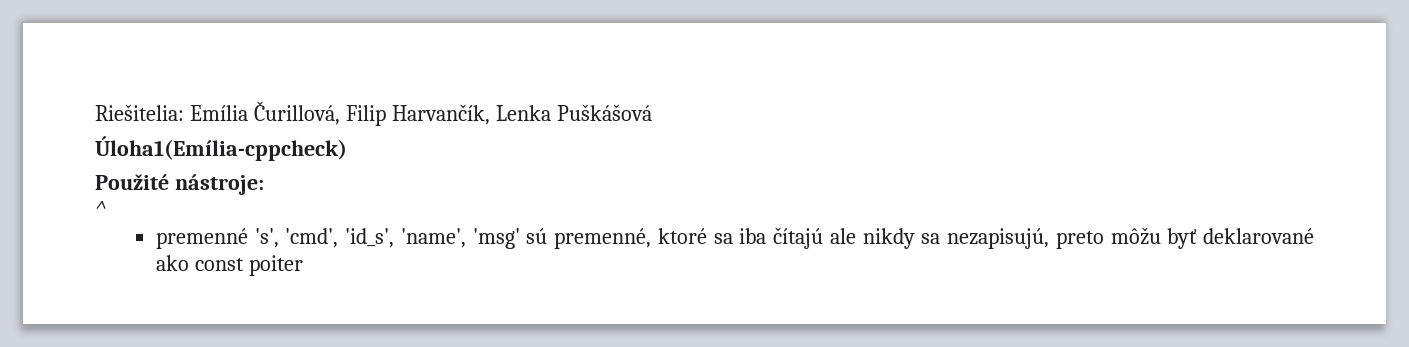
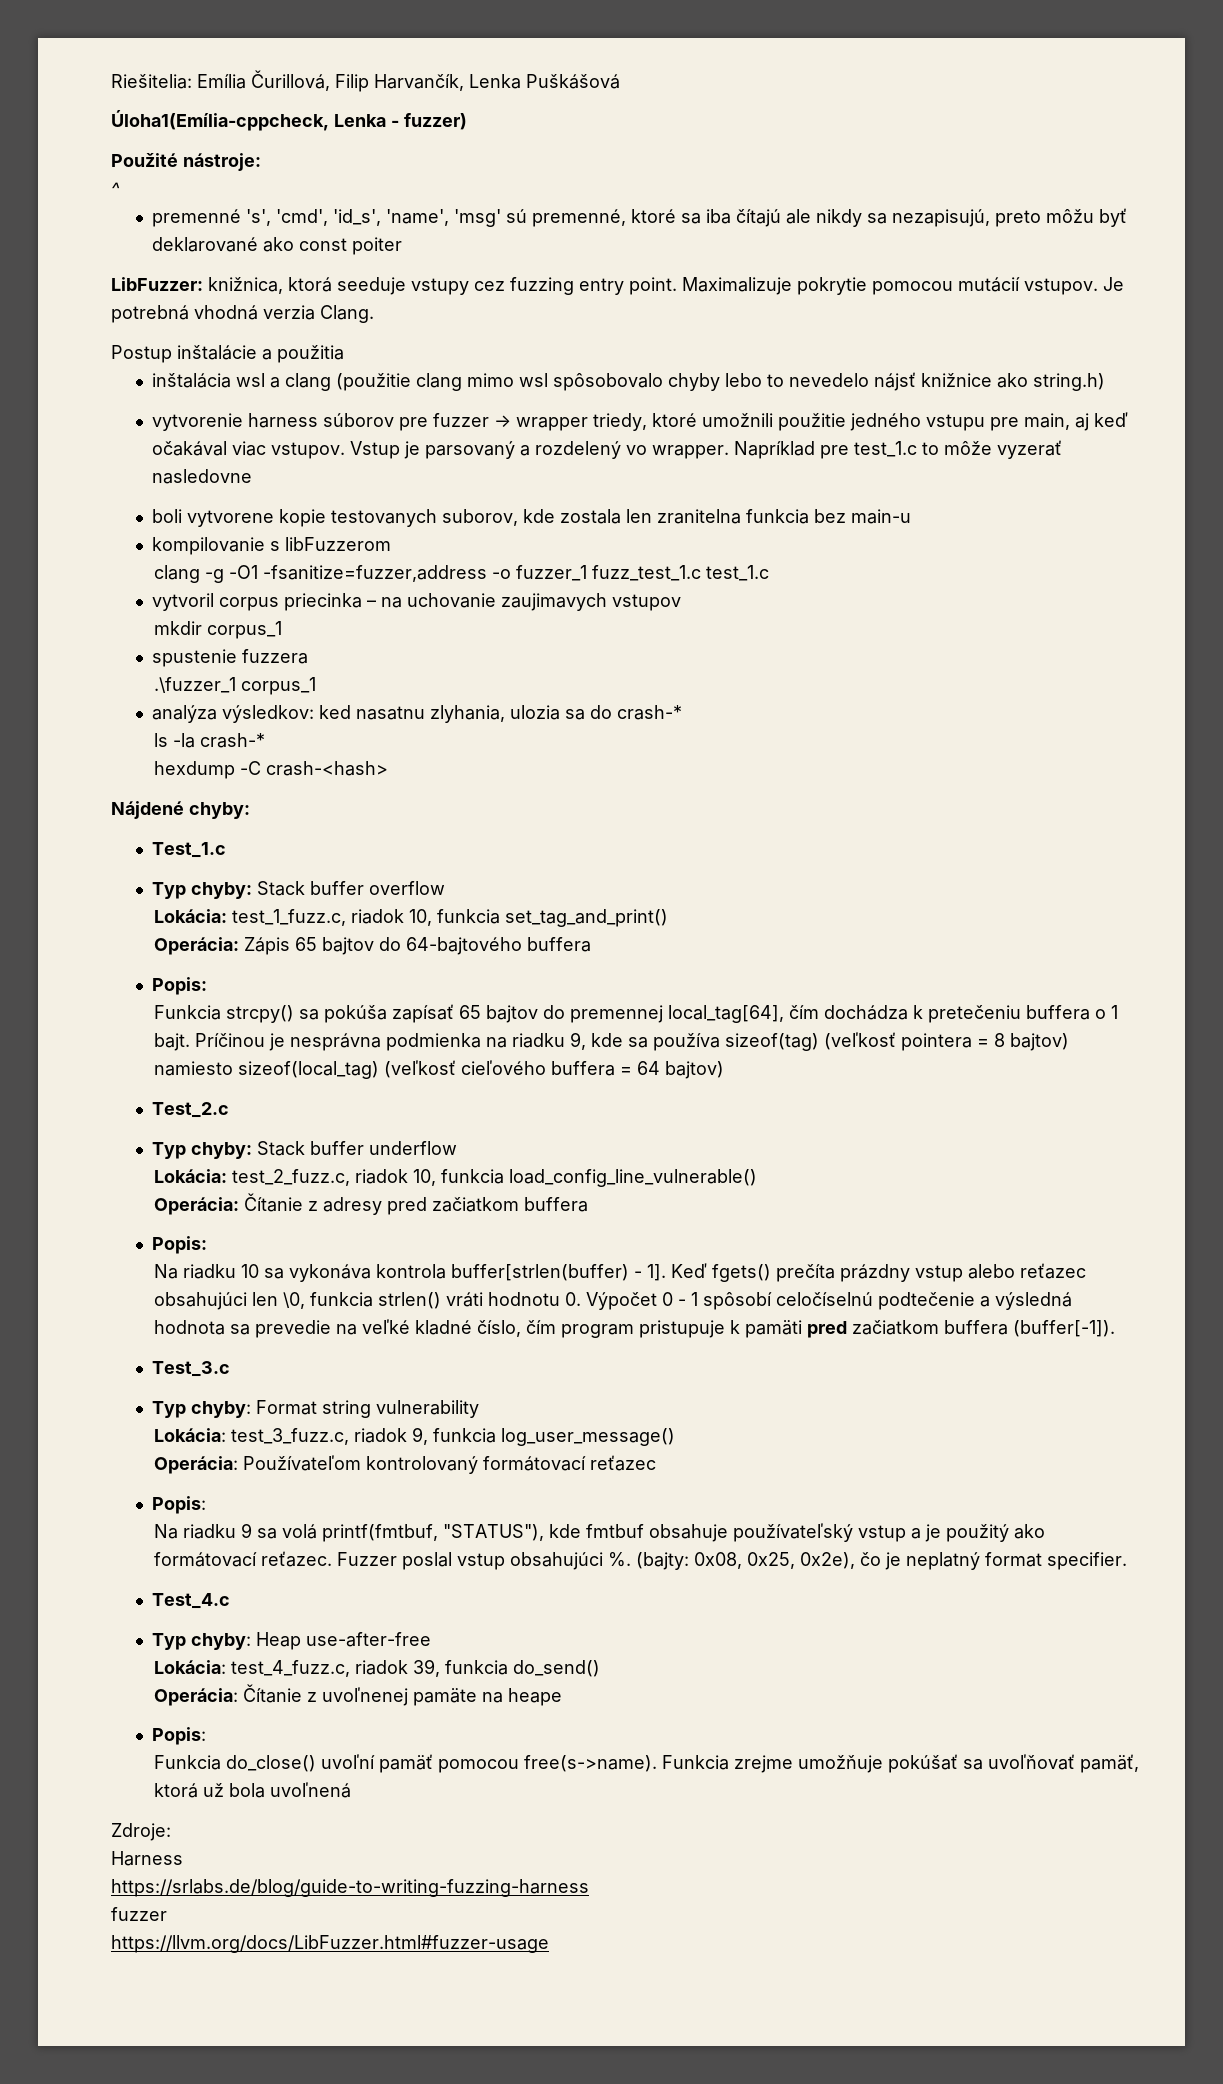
- Úloha1(Emília-cppcheck)
+ Úloha1(Emília-cppcheck, Lenka - fuzzer)
+ LibFuzzer: knižnica, ktorá seeduje vstupy cez fuzzing entry point. Maximalizuje pokrytie pomocou mutácií vstupov. Je potrebná vhodná verzia Clang.
+ Postup inštalácie a použitia
+ inštalácia wsl a clang (použitie clang mimo wsl spôsobovalo chyby lebo to nevedelo nájsť knižnice ako string.h)
+ vytvorenie harness súborov pre fuzzer → wrapper triedy, ktoré umožnili použitie jedného vstupu pre main, aj keď očakával viac vstupov. Vstup je parsovaný a rozdelený vo wrapper. Napríklad pre test_1.c to môže vyzerať nasledovne
+ boli vytvorene kopie testovanych suborov, kde zostala len zranitelna funkcia bez main-u
+ kompilovanie s libFuzzerom
+ clang -g -O1 -fsanitize=fuzzer,address -o fuzzer_1 fuzz_test_1.c test_1.c
+ vytvoril corpus priecinka – na uchovanie zaujimavych vstupov
+ mkdir corpus_1
+ spustenie fuzzera
+ .\fuzzer_1 corpus_1
+ analýza výsledkov: ked nasatnu zlyhania, ulozia sa do crash-*
+ ls -la crash-*
+ hexdump -C crash-<hash>
+ Nájdené chyby:
+ Test_1.c
+ Typ chyby: Stack buffer overflow
+ Lokácia: test_1_fuzz.c, riadok 10, funkcia set_tag_and_print()
+ Operácia: Zápis 65 bajtov do 64-bajtového buffera
+ Popis:
+ Funkcia strcpy() sa pokúša zapísať 65 bajtov do premennej local_tag[64], čím dochádza k pretečeniu buffera o 1 bajt. Príčinou je nesprávna podmienka na riadku 9, kde sa používa sizeof(tag) (veľkosť pointera = 8 bajtov) namiesto sizeof(local_tag) (veľkosť cieľového buffera = 64 bajtov)
+ Test_2.c
+ Typ chyby: Stack buffer underflow
+ Lokácia: test_2_fuzz.c, riadok 10, funkcia load_config_line_vulnerable()
+ Operácia: Čítanie z adresy pred začiatkom buffera
+ Popis:
+ Na riadku 10 sa vykonáva kontrola buffer[strlen(buffer) - 1]. Keď fgets() prečíta prázdny vstup alebo reťazec obsahujúci len \0, funkcia strlen() vráti hodnotu 0. Výpočet 0 - 1 spôsobí celočíselnú podtečenie a výsledná hodnota sa prevedie na veľké kladné číslo, čím program pristupuje k pamäti pred začiatkom buffera (buffer[-1]).
+ Test_3.c
+ Typ chyby: Format string vulnerability
+ Lokácia: test_3_fuzz.c, riadok 9, funkcia log_user_message()
+ Operácia: Používateľom kontrolovaný formátovací reťazec
+ Popis:
+ Na riadku 9 sa volá printf(fmtbuf, "STATUS"), kde fmtbuf obsahuje používateľský vstup a je použitý ako formátovací reťazec. Fuzzer poslal vstup obsahujúci %. (bajty: 0x08, 0x25, 0x2e), čo je neplatný format specifier.
+ Test_4.c
+ Typ chyby: Heap use-after-free
+ Lokácia: test_4_fuzz.c, riadok 39, funkcia do_send()
+ Operácia: Čítanie z uvoľnenej pamäte na heape
+ Popis:
+ Funkcia do_close() uvoľní pamäť pomocou free(s->name). Funkcia zrejme umožňuje pokúšať sa uvoľňovať pamäť, ktorá už bola uvoľnená
+ Zdroje:
+ Harness
+ https://srlabs.de/blog/guide-to-writing-fuzzing-harness
+ fuzzer
+ https://llvm.org/docs/LibFuzzer.html#fuzzer-usage

